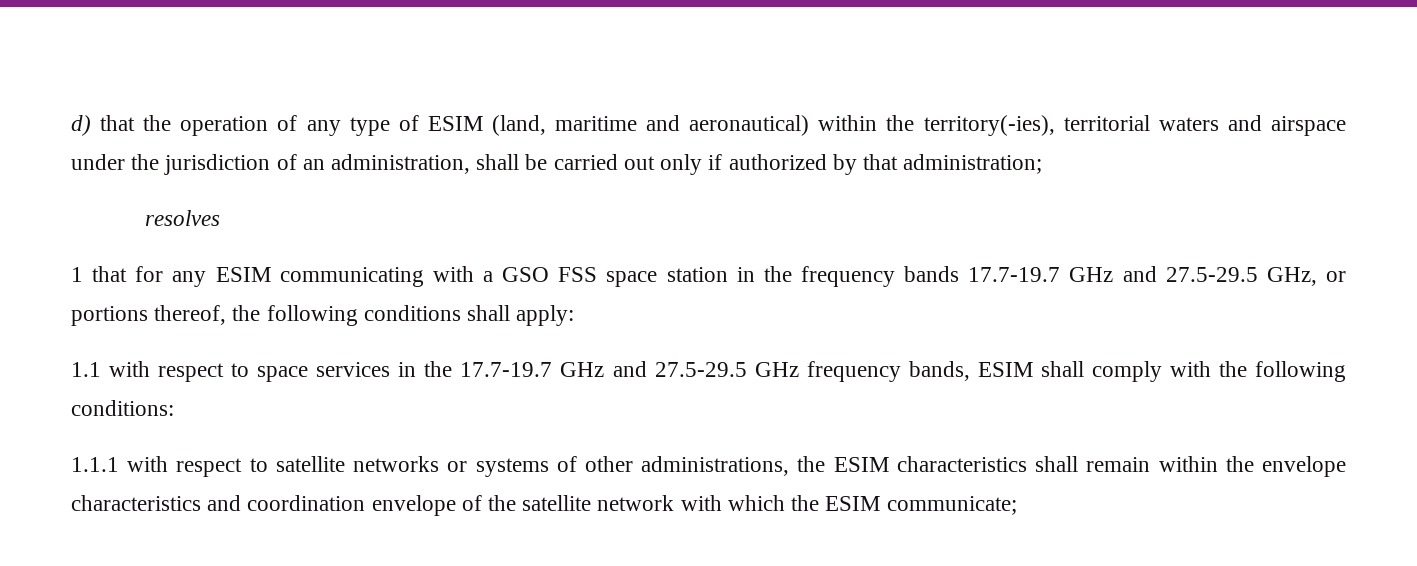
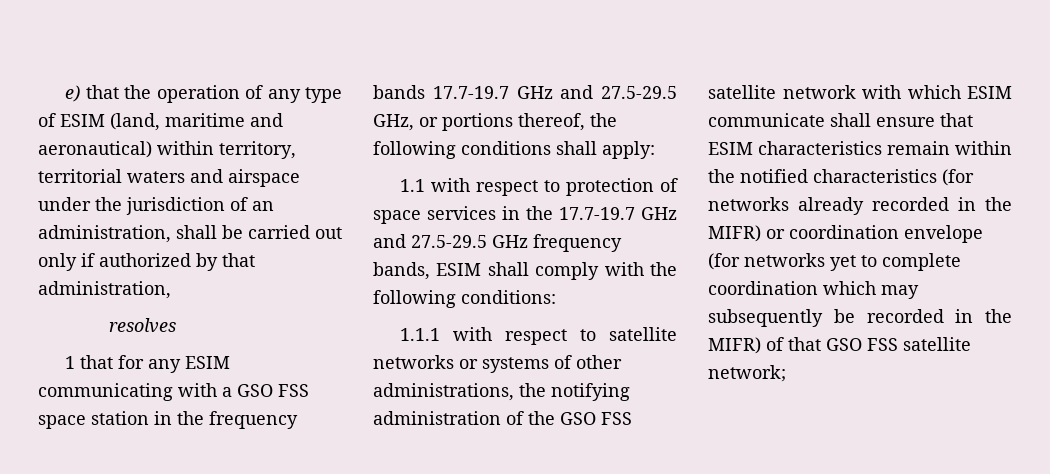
- d) that the operation of any type of ESIM (land, maritime and aeronautical) within the territory(-ies), territorial waters and airspace under the jurisdiction of an administration, shall be carried out only if authorized by that administration;
+ e) that the operation of any type of ESIM (land, maritime and aeronautical) within territory, territorial waters and airspace under the jurisdiction of an administration, shall be carried out only if authorized by that administration,
- 1.1 with respect to space services in the 17.7-19.7 GHz and 27.5-29.5 GHz frequency bands, ESIM shall comply with the following conditions:
+ 1.1 with respect to protection of space services in the 17.7-19.7 GHz and 27.5-29.5 GHz frequency bands, ESIM shall comply with the following conditions:
- 1.1.1 with respect to satellite networks or systems of other administrations, the ESIM characteristics shall remain within the envelope characteristics and coordination envelope of the satellite network with which the ESIM communicate;
+ 1.1.1 with respect to satellite networks or systems of other administrations, the notifying administration of the GSO FSS satellite network with which ESIM communicate shall ensure that ESIM characteristics remain within the notified characteristics (for networks already recorded in the MIFR) or coordination envelope (for networks yet to complete coordination which may subsequently be recorded in the MIFR) of that GSO FSS satellite network;

